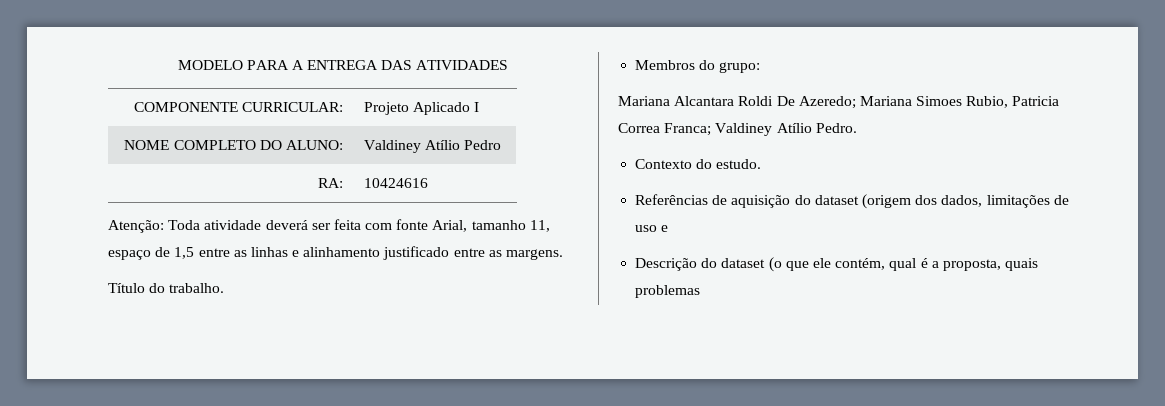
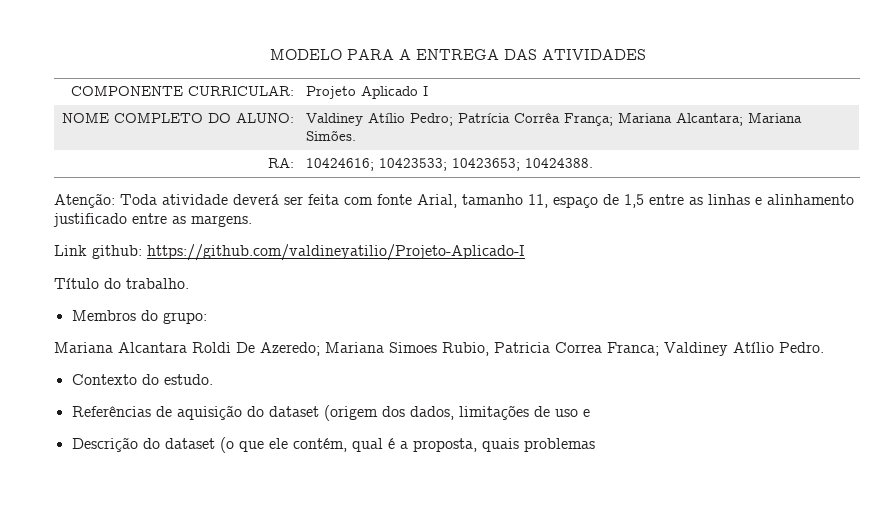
- NOME COMPLETO DO ALUNO: | Valdiney Atílio Pedro
- RA: | 10424616
+ NOME COMPLETO DO ALUNO: | Valdiney Atílio Pedro; Patrícia Corrêa França; Mariana Alcantara; Mariana Simões.
+ RA: | 10424616; 10423533; 10423653; 10424388.
+ Link github: https://github.com/valdineyatilio/Projeto-Aplicado-I

